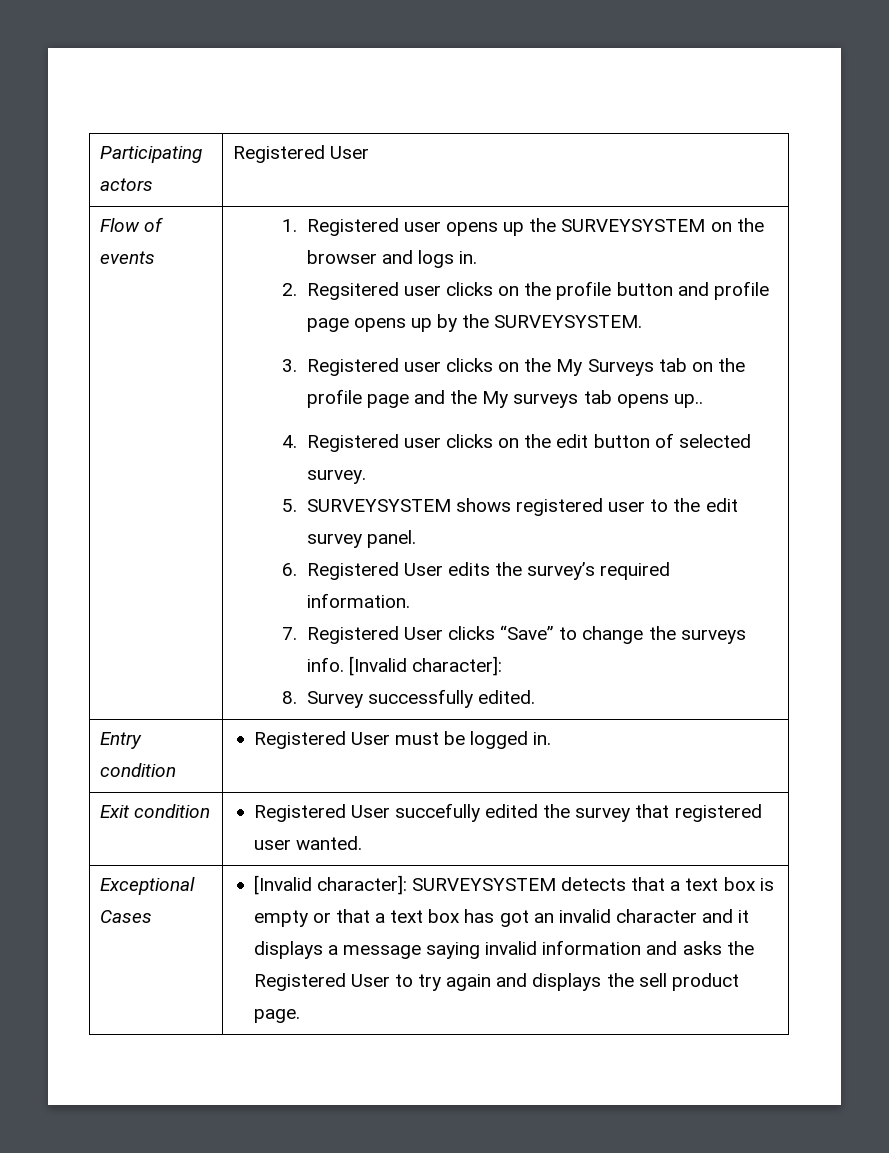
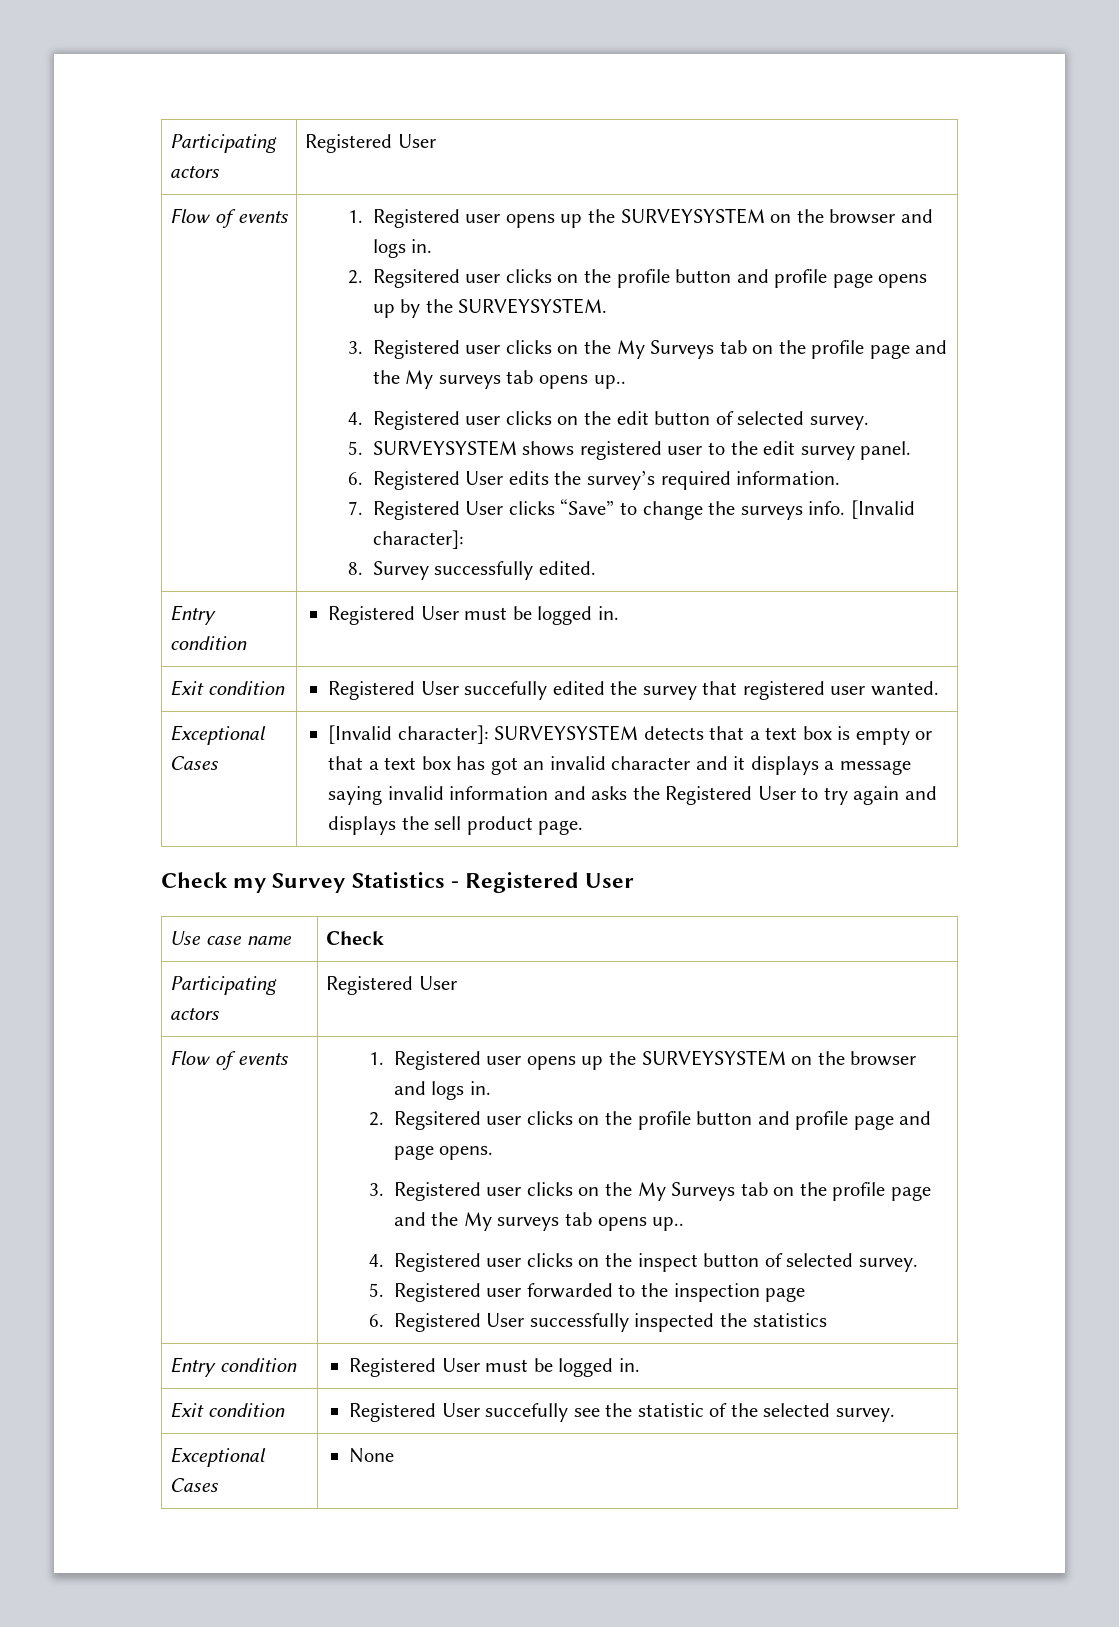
+ Check my Survey Statistics - Registered User
+ Use case name | Check
+ Participating actors | Registered User
+ Flow of events | 1. Registered user opens up the SURVEYSYSTEM on the browser and logs in.
+ 2. Regsitered user clicks on the profile button and profile page and page opens.
+ 3. Registered user clicks on the My Surveys tab on the profile page and the My surveys tab opens up..
+ 4. Registered user clicks on the inspect button of selected survey.
+ 5. Registered user forwarded to the inspection page
+ 6. Registered User successfully inspected the statistics
+ Entry condition | Registered User must be logged in.
+ Exit condition | Registered User succefully see the statistic of the selected survey.
+ Exceptional Cases | None

